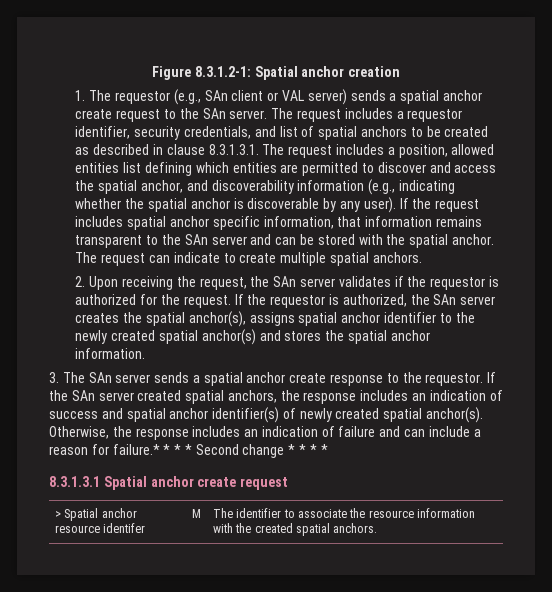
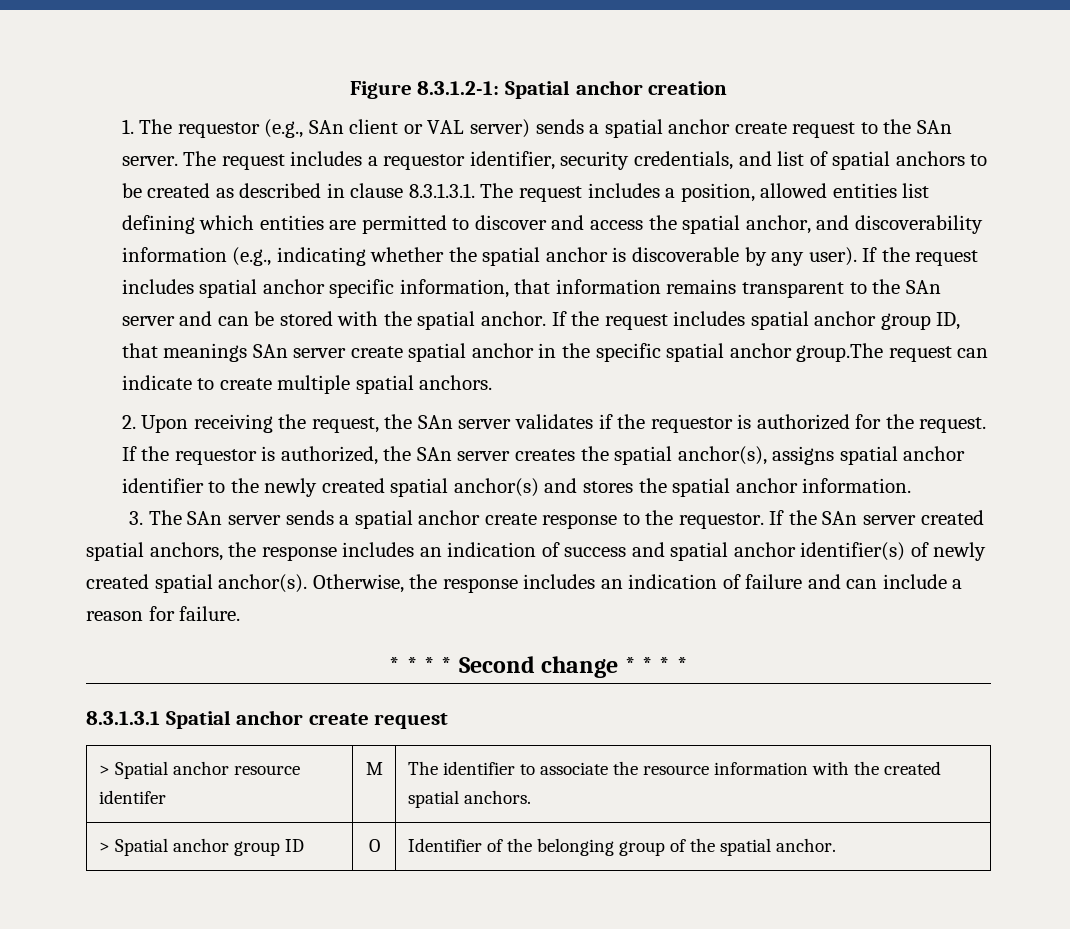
- The request can indicate to create multiple spatial anchors.
+ If the request includes spatial anchor group ID, that meanings SAn server create spatial anchor in the specific spatial anchor group.The request can indicate to create multiple spatial anchors.
- Otherwise, the response includes an indication of failure and can include a reason for failure.* * * * Second change * * * *
+ Otherwise, the response includes an indication of failure and can include a reason for failure.
+ * * * * Second change * * * *
+ > Spatial anchor group ID | O | Identifier of the belonging group of the spatial anchor.

